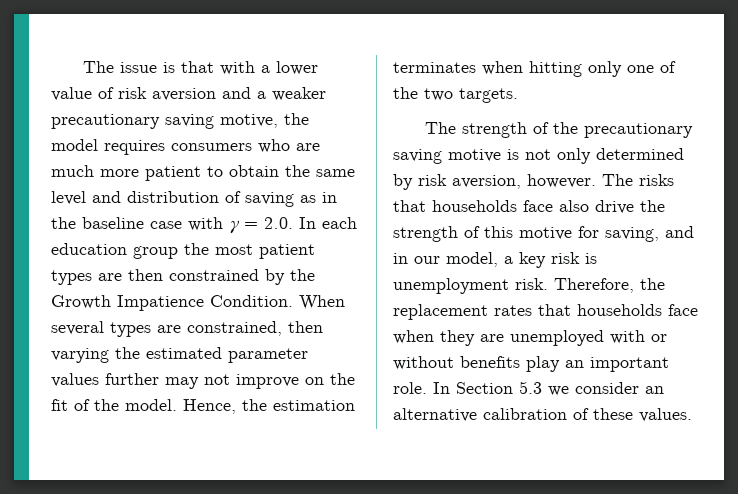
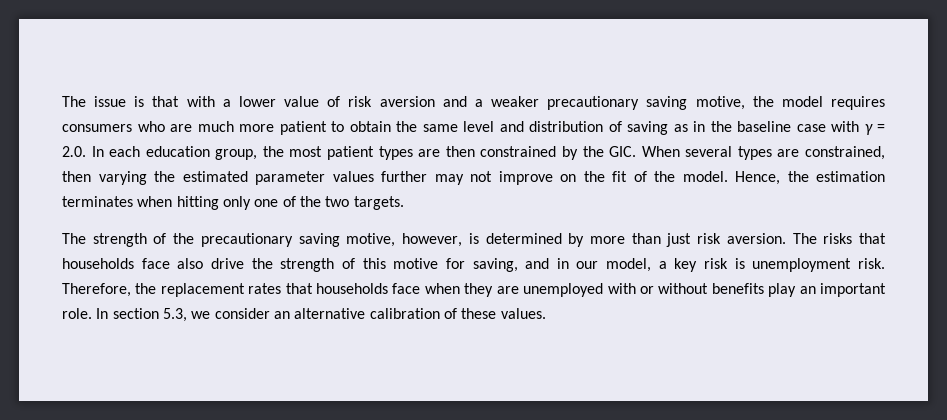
- The issue is that with a lower value of risk aversion and a weaker precautionary saving motive, the model requires consumers who are much more patient to obtain the same level and distribution of saving as in the baseline case with γ = 2.0. In each education group the most patient types are then constrained by the Growth Impatience Condition. When several types are constrained, then varying the estimated parameter values further may not improve on the fit of the model.
+ The issue is that with a lower value of risk aversion and a weaker precautionary saving motive, the model requires consumers who are much more patient to obtain the same level and distribution of saving as in the baseline case with γ = 2.0. In each education group, the most patient types are then constrained by the GIC. When several types are constrained, then varying the estimated parameter values further may not improve on the fit of the model.
- The strength of the precautionary saving motive is not only determined by risk aversion, however.
+ The strength of the precautionary saving motive, however, is determined by more than just risk aversion.
- In Section 5.3 we consider an alternative calibration of these values.
+ In section 5.3, we consider an alternative calibration of these values.

